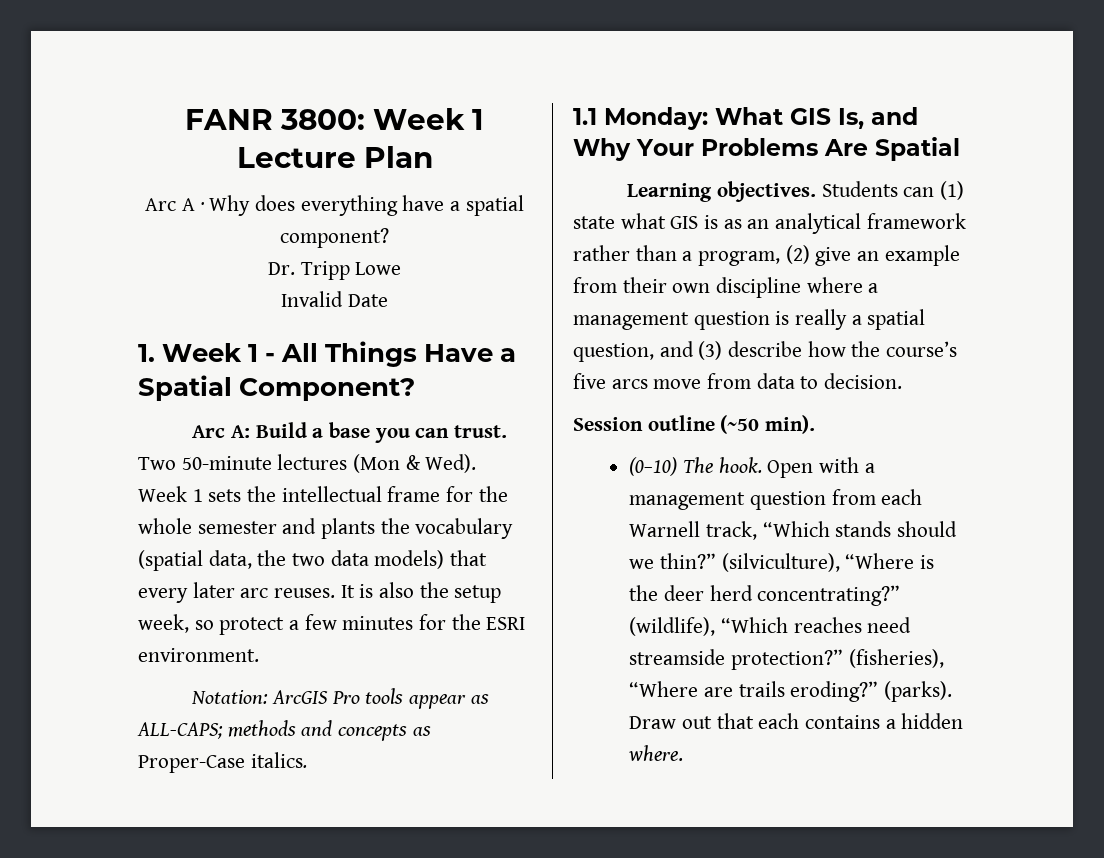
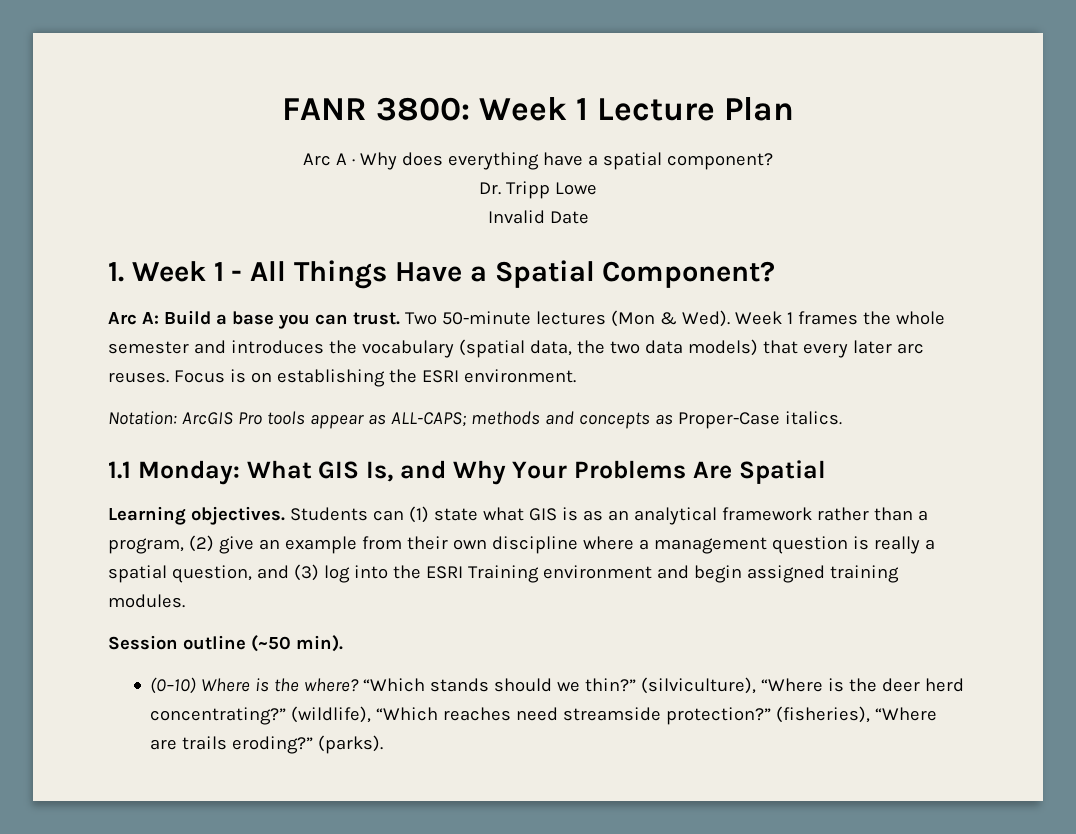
- Week 1 sets the intellectual frame for the whole semester and plants the vocabulary (spatial data, the two data models) that every later arc reuses.
+ Week 1 frames the whole semester and introduces the vocabulary (spatial data, the two data models) that every later arc reuses.
- It is also the setup week, so protect a few minutes for the ESRI environment.
+ Focus is on establishing the ESRI environment.
- Students can (1) state what GIS is as an analytical framework rather than a program, (2) give an example from their own discipline where a management question is really a spatial question, and (3) describe how the course’s five arcs move from data to decision.
+ Students can (1) state what GIS is as an analytical framework rather than a program, (2) give an example from their own discipline where a management question is really a spatial question, and (3) log into the ESRI Training environment and begin assigned training modules.
- (0–10) The hook. Open with a management question from each Warnell track, “Which stands should we thin?”
+ (0–10) Where is the where? “Which stands should we thin?”
- Draw out that each contains a hidden where.

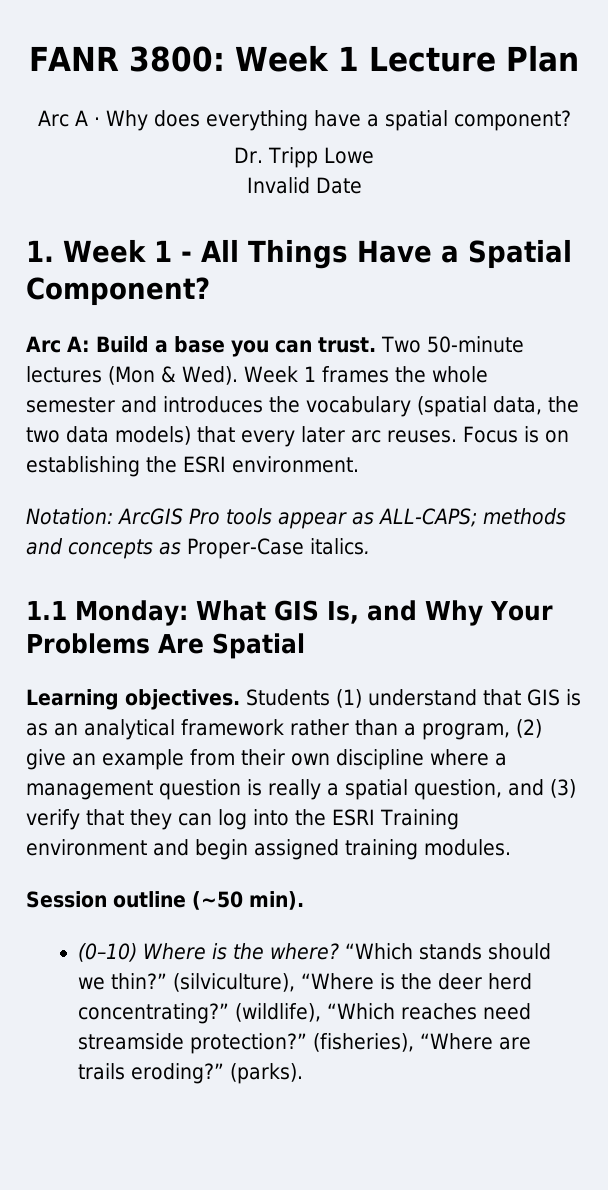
- Students can (1) state what GIS is as an analytical framework rather than a program, (2) give an example from their own discipline where a management question is really a spatial question, and (3) log into the ESRI Training environment and begin assigned training modules.
+ Students (1) understand that GIS is as an analytical framework rather than a program, (2) give an example from their own discipline where a management question is really a spatial question, and (3) verify that they can log into the ESRI Training environment and begin assigned training modules.

